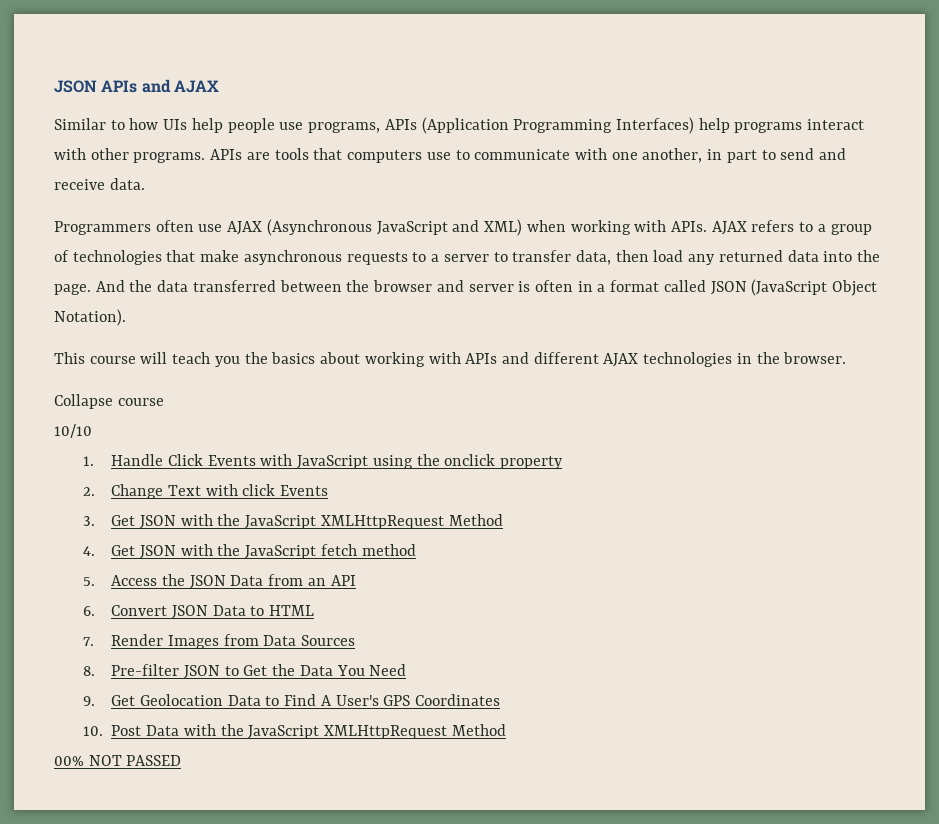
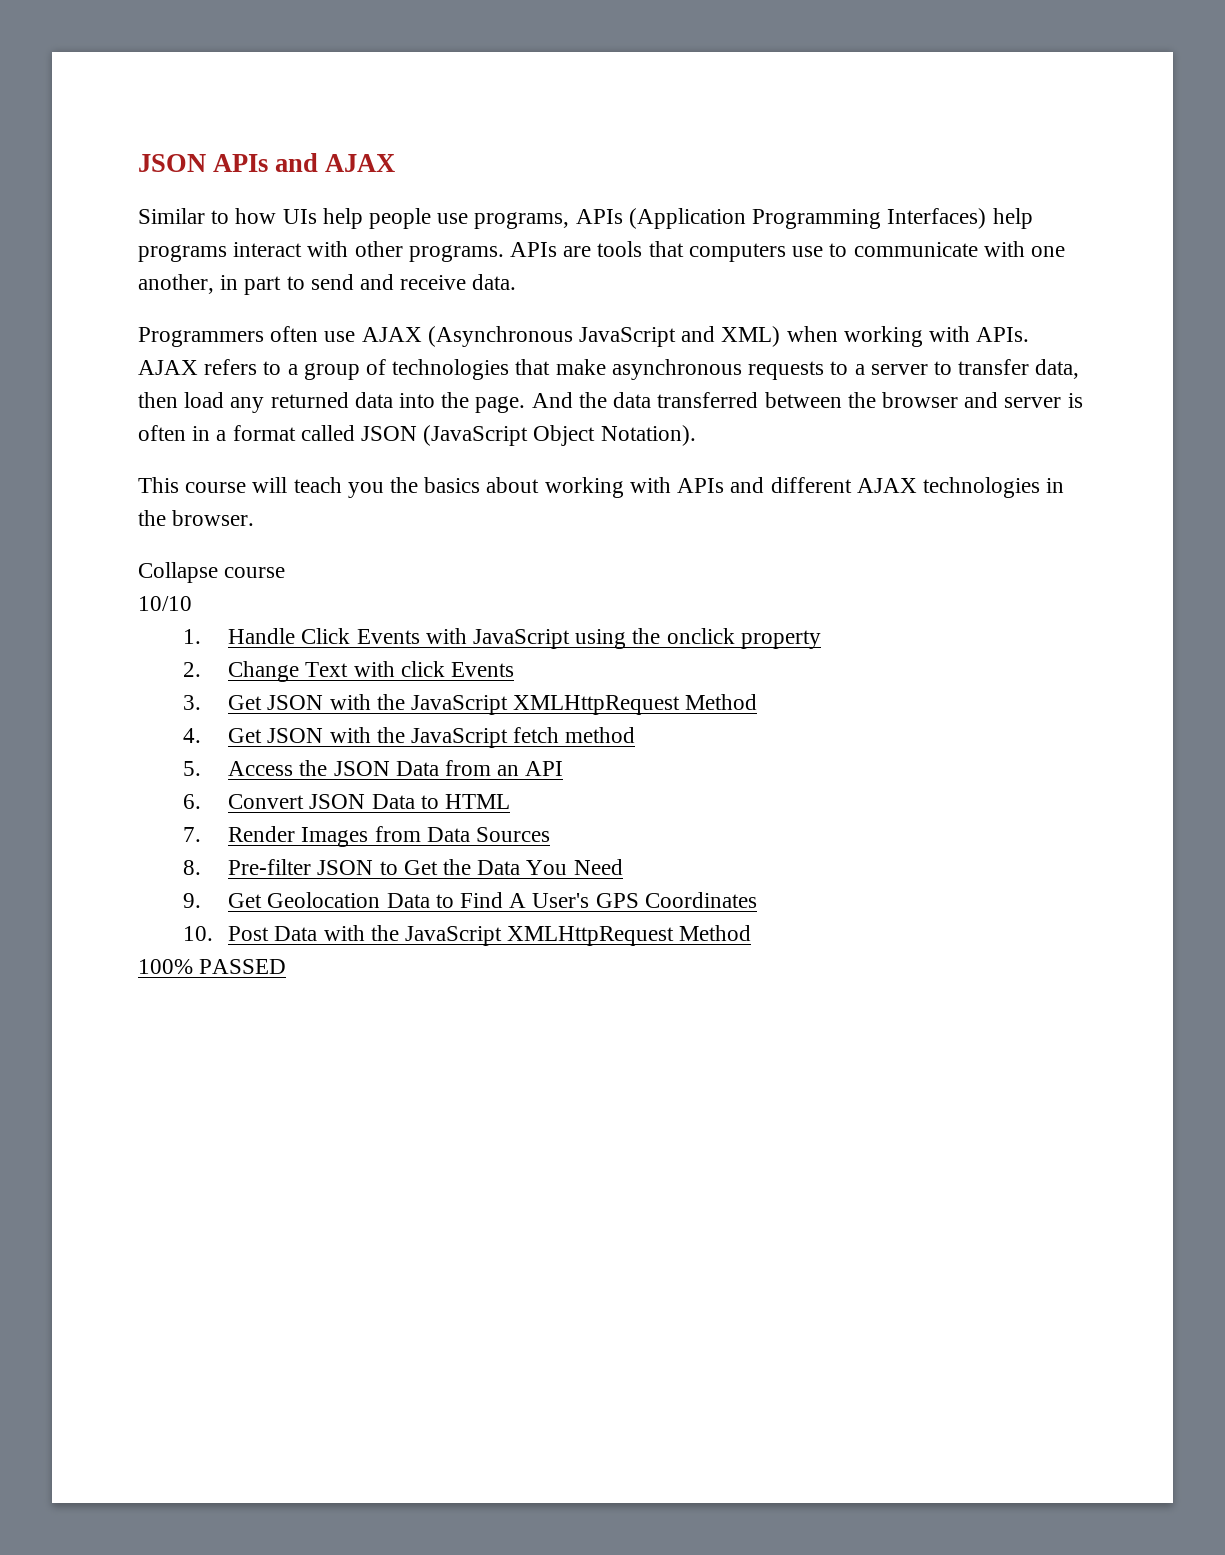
- 00% NOT PASSED
+ 100% PASSED

